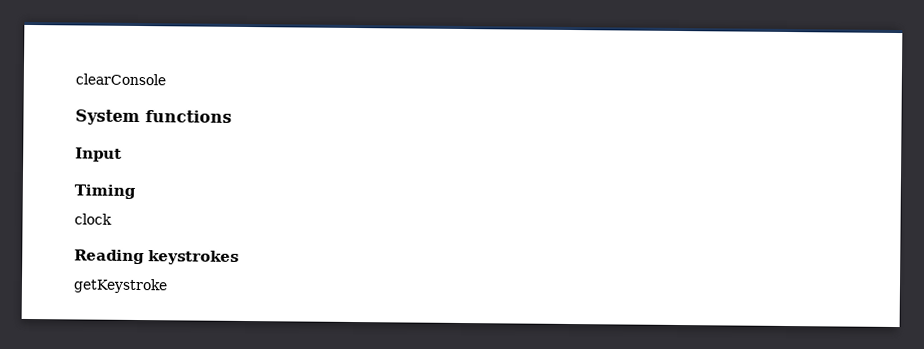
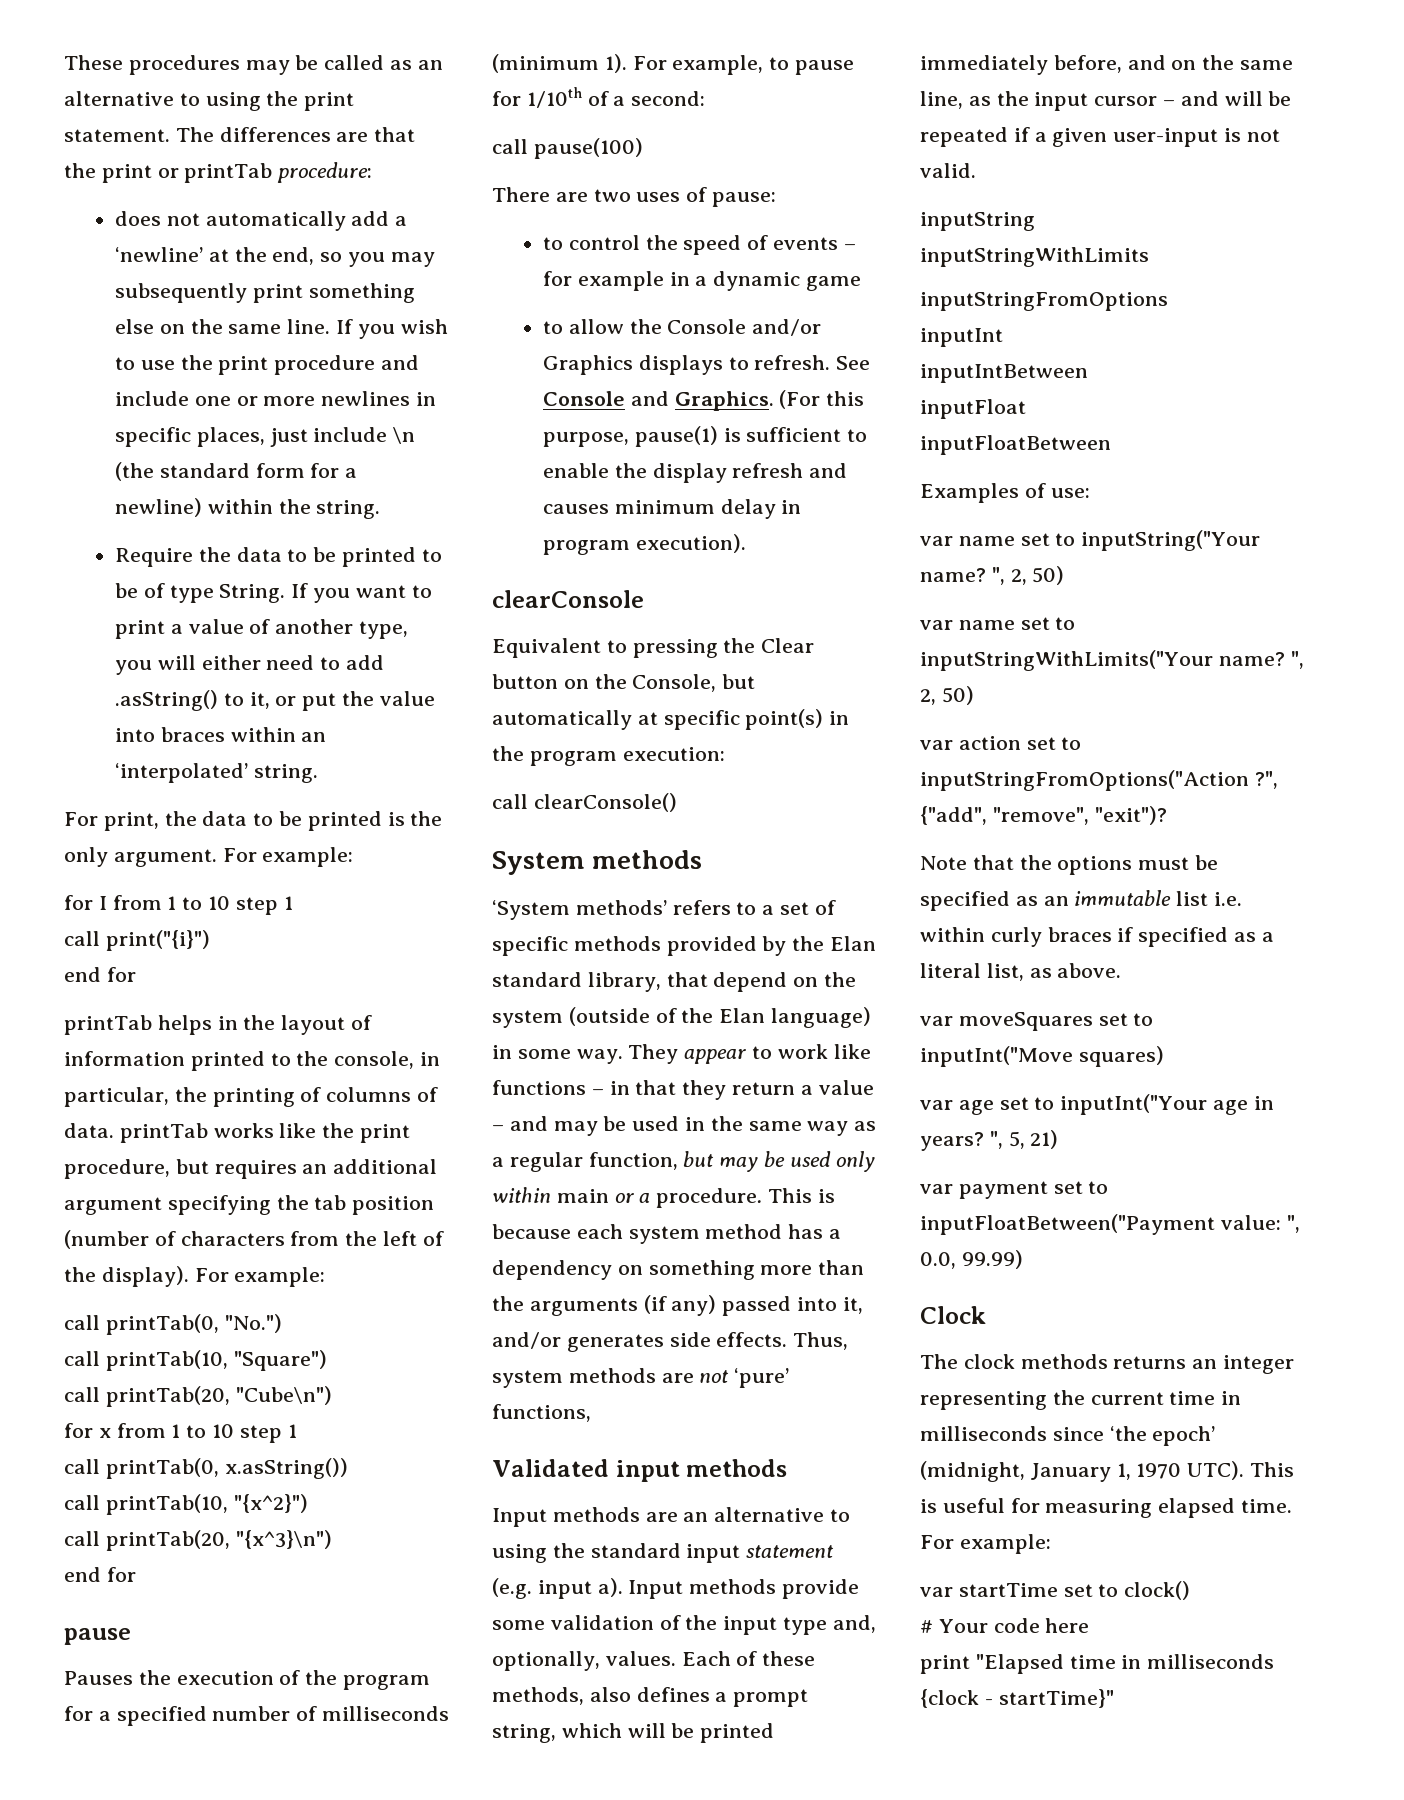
+ These procedures may be called as an alternative to using the print statement. The differences are that the print or printTab procedure:
+ does not automatically add a ‘newline’ at the end, so you may subsequently print something else on the same line. If you wish to use the print procedure and include one or more newlines in specific places, just include \n (the standard form for a newline) within the string.
+ Require the data to be printed to be of type String. If you want to print a value of another type, you will either need to add .asString() to it, or put the value into braces within an ‘interpolated’ string.
+ For print, the data to be printed is the only argument. For example:
+ for I from 1 to 10 step 1
+ call print("{i}")
+ end for
+ printTab helps in the layout of information printed to the console, in particular, the printing of columns of data. printTab works like the print procedure, but requires an additional argument specifying the tab position (number of characters from the left of the display). For example:
+ call printTab(0, "No.")
+ call printTab(10, "Square")
+ call printTab(20, "Cube\n")
+ for x from 1 to 10 step 1
+ call printTab(0, x.asString())
+ call printTab(10, "{x^2}")
+ call printTab(20, "{x^3}\n")
+ end for
+ pause
+ Pauses the execution of the program for a specified number of milliseconds (minimum 1). For example, to pause for 1/10th of a second:
+ call pause(100)
+ There are two uses of pause:
+ to control the speed of events – for example in a dynamic game
+ to allow the Console and/or Graphics displays to refresh. See Console and Graphics. (For this purpose, pause(1) is sufficient to enable the display refresh and causes minimum delay in program execution).
  clearConsole
- System functions
- Input
- Timing
- clock
- Reading keystrokes
- getKeystroke
+ Equivalent to pressing the Clear button on the Console, but automatically at specific point(s) in the program execution:
+ call clearConsole()
+ System methods
+ ‘System methods’ refers to a set of specific methods provided by the Elan standard library, that depend on the system (outside of the Elan language) in some way. They appear to work like functions – in that they return a value – and may be used in the same way as a regular function, but may be used only within main or a procedure. This is because each system method has a dependency on something more than the arguments (if any) passed into it, and/or generates side effects. Thus, system methods are not ‘pure’ functions,
+ Validated input methods
+ Input methods are an alternative to using the standard input statement (e.g. input a). Input methods provide some validation of the input type and, optionally, values. Each of these methods, also defines a prompt string, which will be printed immediately before, and on the same line, as the input cursor – and will be repeated if a given user-input is not valid.
+ inputString
+ inputStringWithLimits
+ inputStringFromOptions
+ inputInt
+ inputIntBetween
+ inputFloat
+ inputFloatBetween
+ Examples of use:
+ var name set to inputString("Your name? ", 2, 50)
+ var name set to inputStringWithLimits("Your name? ", 2, 50)
+ var action set to inputStringFromOptions("Action ?", {"add", "remove", "exit")?
+ Note that the options must be specified as an immutable list i.e. within curly braces if specified as a literal list, as above.
+ var moveSquares set to inputInt("Move squares)
+ var age set to inputInt("Your age in years? ", 5, 21)
+ var payment set to inputFloatBetween("Payment value: ", 0.0, 99.99)
+ Clock
+ The clock methods returns an integer representing the current time in milliseconds since ‘the epoch’ (midnight, January 1, 1970 UTC). This is useful for measuring elapsed time. For example:
+ var startTime set to clock()
+ # Your code here
+ print "Elapsed time in milliseconds {clock - startTime}"

